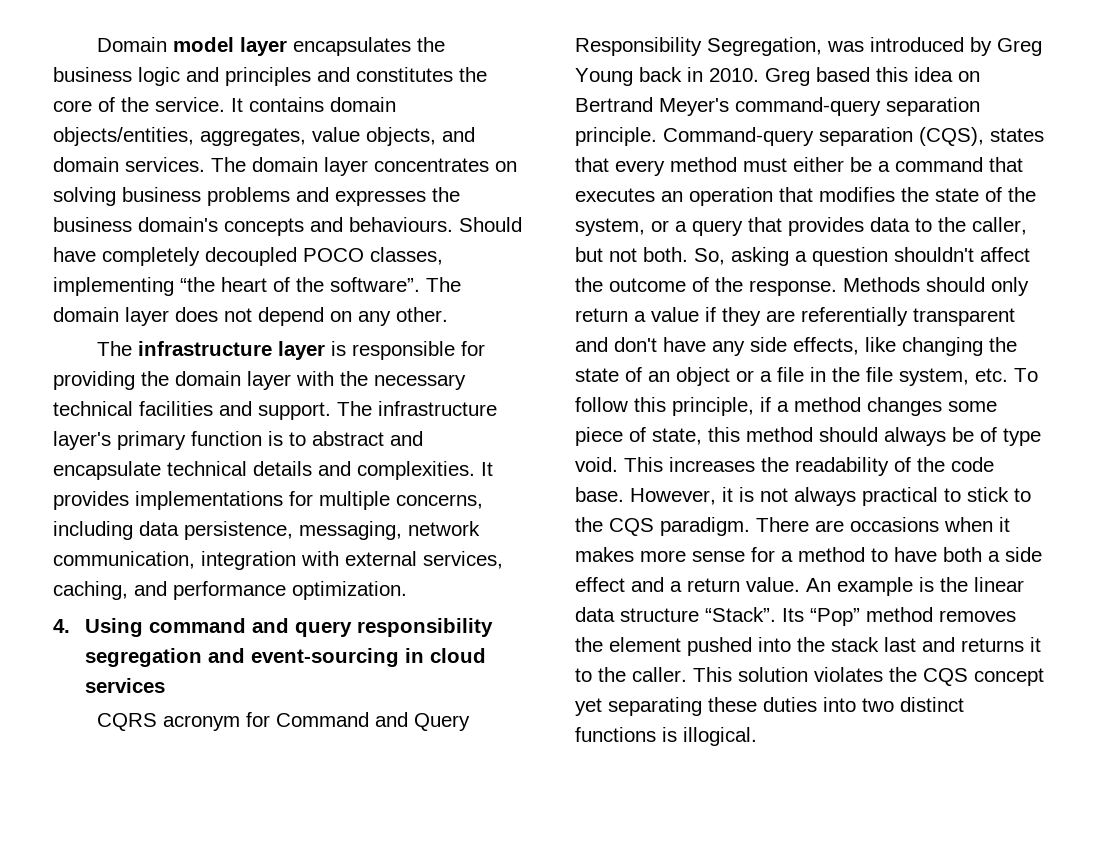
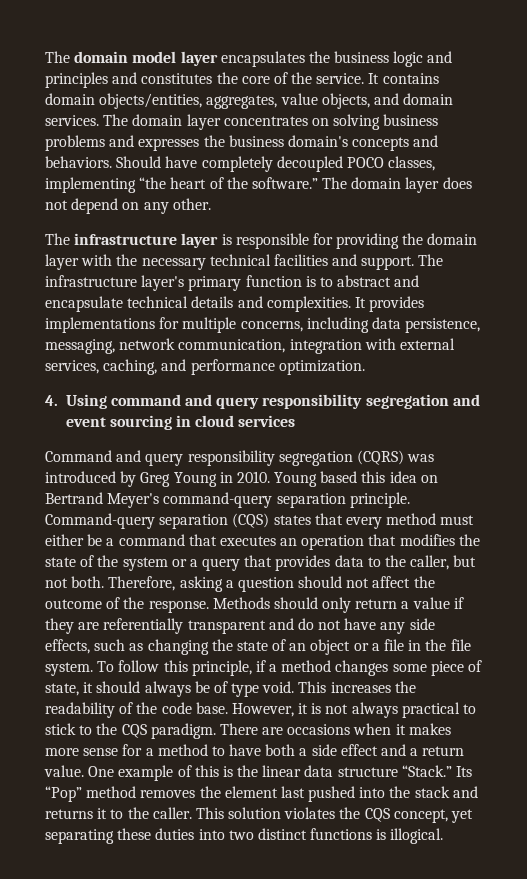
- Domain model layer encapsulates the business logic and principles and constitutes the core of the service.
+ The domain model layer encapsulates the business logic and principles and constitutes the core of the service.
- The domain layer concentrates on solving business problems and expresses the business domain's concepts and behaviours.
+ The domain layer concentrates on solving business problems and expresses the business domain's concepts and behaviors.
- Should have completely decoupled POCO classes, implementing “the heart of the software”.
+ Should have completely decoupled POCO classes, implementing “the heart of the software.”
- 4. Using command and query responsibility segregation and event-sourcing in cloud services
+ 4. Using command and query responsibility segregation and event sourcing in cloud services
- CQRS acronym for Command and Query Responsibility Segregation, was introduced by Greg Young back in 2010.
+ Command and query responsibility segregation (CQRS) was introduced by Greg Young in 2010.
- Greg based this idea on Bertrand Meyer's command-query separation principle.
+ Young based this idea on Bertrand Meyer's command-query separation principle.
- Command-query separation (CQS), states that every method must either be a command that executes an operation that modifies the state of the system, or a query that provides data to the caller, but not both.
+ Command-query separation (CQS) states that every method must either be a command that executes an operation that modifies the state of the system or a query that provides data to the caller, but not both.
- So, asking a question shouldn't affect the outcome of the response.
+ Therefore, asking a question should not affect the outcome of the response.
- Methods should only return a value if they are referentially transparent and don't have any side effects, like changing the state of an object or a file in the file system, etc. To follow this principle, if a method changes some piece of state, this method should always be of type void.
+ Methods should only return a value if they are referentially transparent and do not have any side effects, such as changing the state of an object or a file in the file system. To follow this principle, if a method changes some piece of state, it should always be of type void.
- An example is the linear data structure “Stack”.
+ One example of this is the linear data structure “Stack.”
- Its “Pop” method removes the element pushed into the stack last and returns it to the caller.
+ Its “Pop” method removes the element last pushed into the stack and returns it to the caller.
- This solution violates the CQS concept yet separating these duties into two distinct functions is illogical.
+ This solution violates the CQS concept, yet separating these duties into two distinct functions is illogical.

